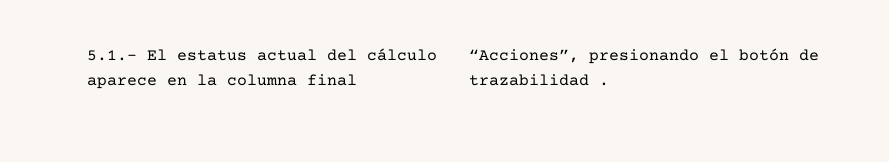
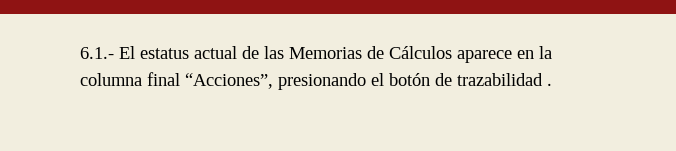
- 5.1.- El estatus actual del cálculo aparece en la columna final “Acciones”, presionando el botón de trazabilidad .
+ 6.1.- El estatus actual de las Memorias de Cálculos aparece en la columna final “Acciones”, presionando el botón de trazabilidad .

